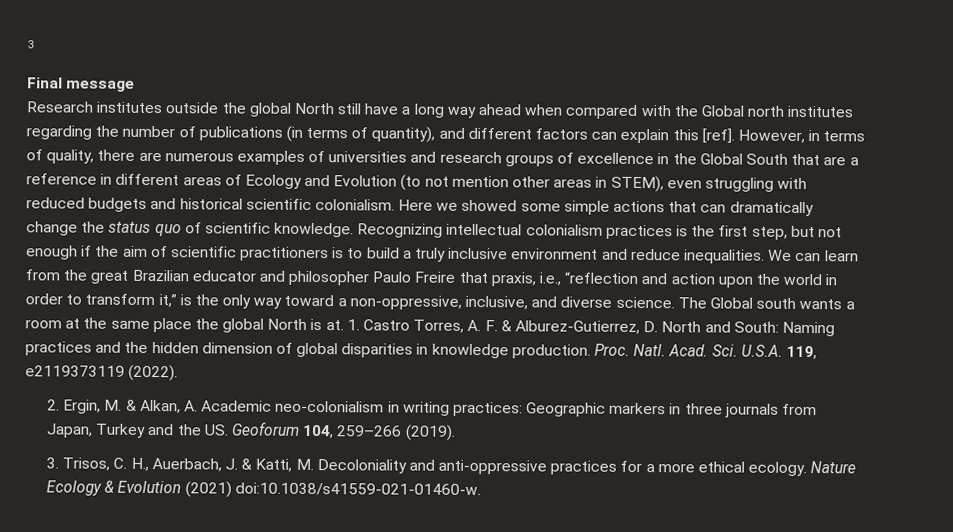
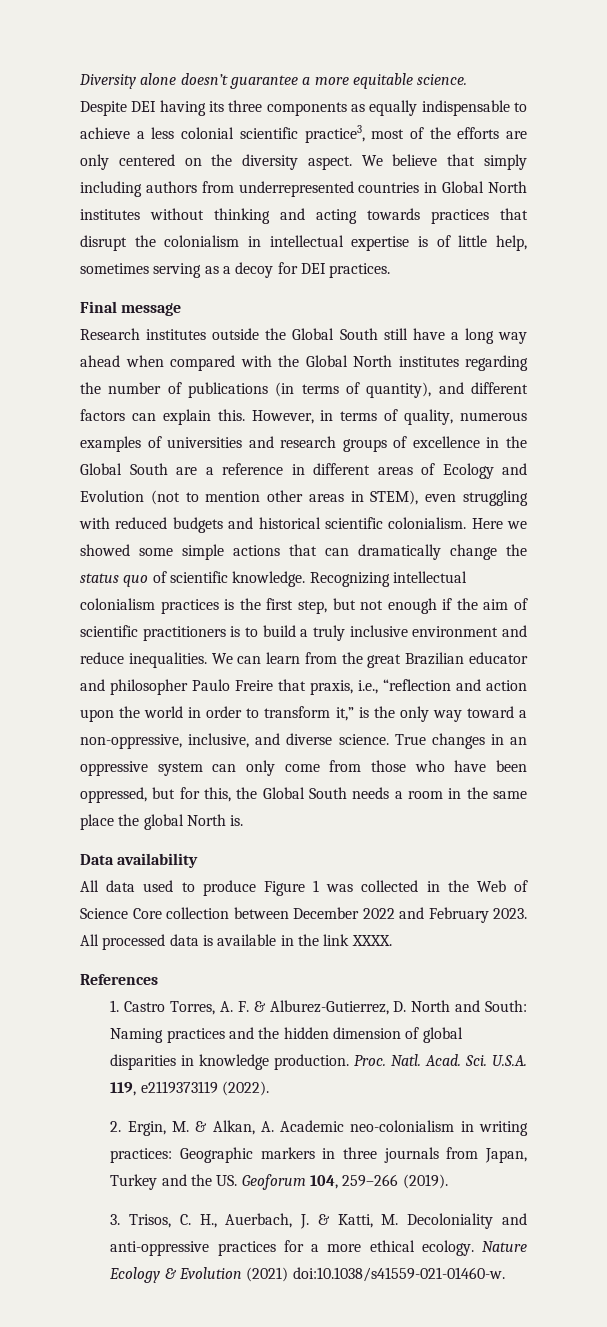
- 3
+ Diversity alone doesn’t guarantee a more equitable science.
+ Despite DEI having its three components as equally indispensable to achieve a less colonial scientific practice3, most of the efforts are only centered on the diversity aspect. We believe that simply including authors from underrepresented countries in Global North institutes without thinking and acting towards practices that disrupt the colonialism in intellectual expertise is of little help, sometimes serving as a decoy for DEI practices.
- Research institutes outside the global North still have a long way ahead when compared with the Global north institutes regarding the number of publications (in terms of quantity), and different factors can explain this [ref].
+ Research institutes outside the Global South still have a long way ahead when compared with the Global North institutes regarding the number of publications (in terms of quantity), and different factors can explain this.
- However, in terms of quality, there are numerous examples of universities and research groups of excellence in the Global South that are a reference in different areas of Ecology and Evolution (to not mention other areas in STEM), even struggling with reduced budgets and historical scientific colonialism.
+ However, in terms of quality, numerous examples of universities and research groups of excellence in the Global South are a reference in different areas of Ecology and Evolution (not to mention other areas in STEM), even struggling with reduced budgets and historical scientific colonialism.
- The Global south wants a room at the same place the global North is at. 1. Castro Torres, A. F. & Alburez-Gutierrez, D. North and South: Naming practices and the hidden dimension of global disparities in knowledge production.
+ True changes in an oppressive system can only come from those who have been oppressed, but for this, the Global South needs a room in the same place the global North is.
+ Data availability
+ All data used to produce Figure 1 was collected in the Web of Science Core collection between December 2022 and February 2023. All processed data is available in the link XXXX.
+ References
+ 1. Castro Torres, A. F. & Alburez-Gutierrez, D. North and South: Naming practices and the hidden dimension of global disparities in knowledge production.

